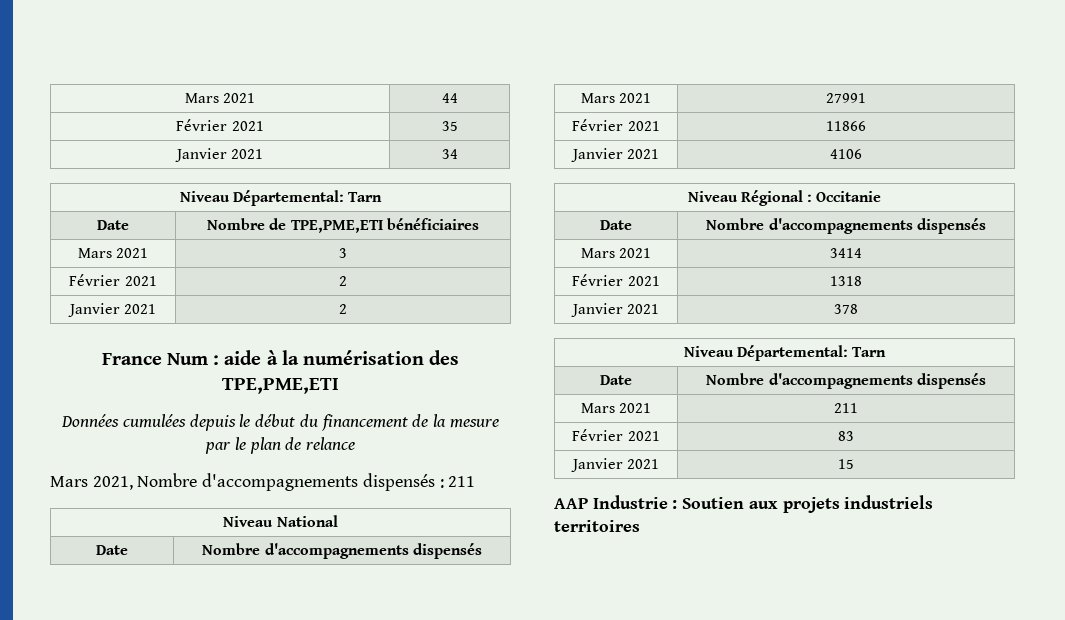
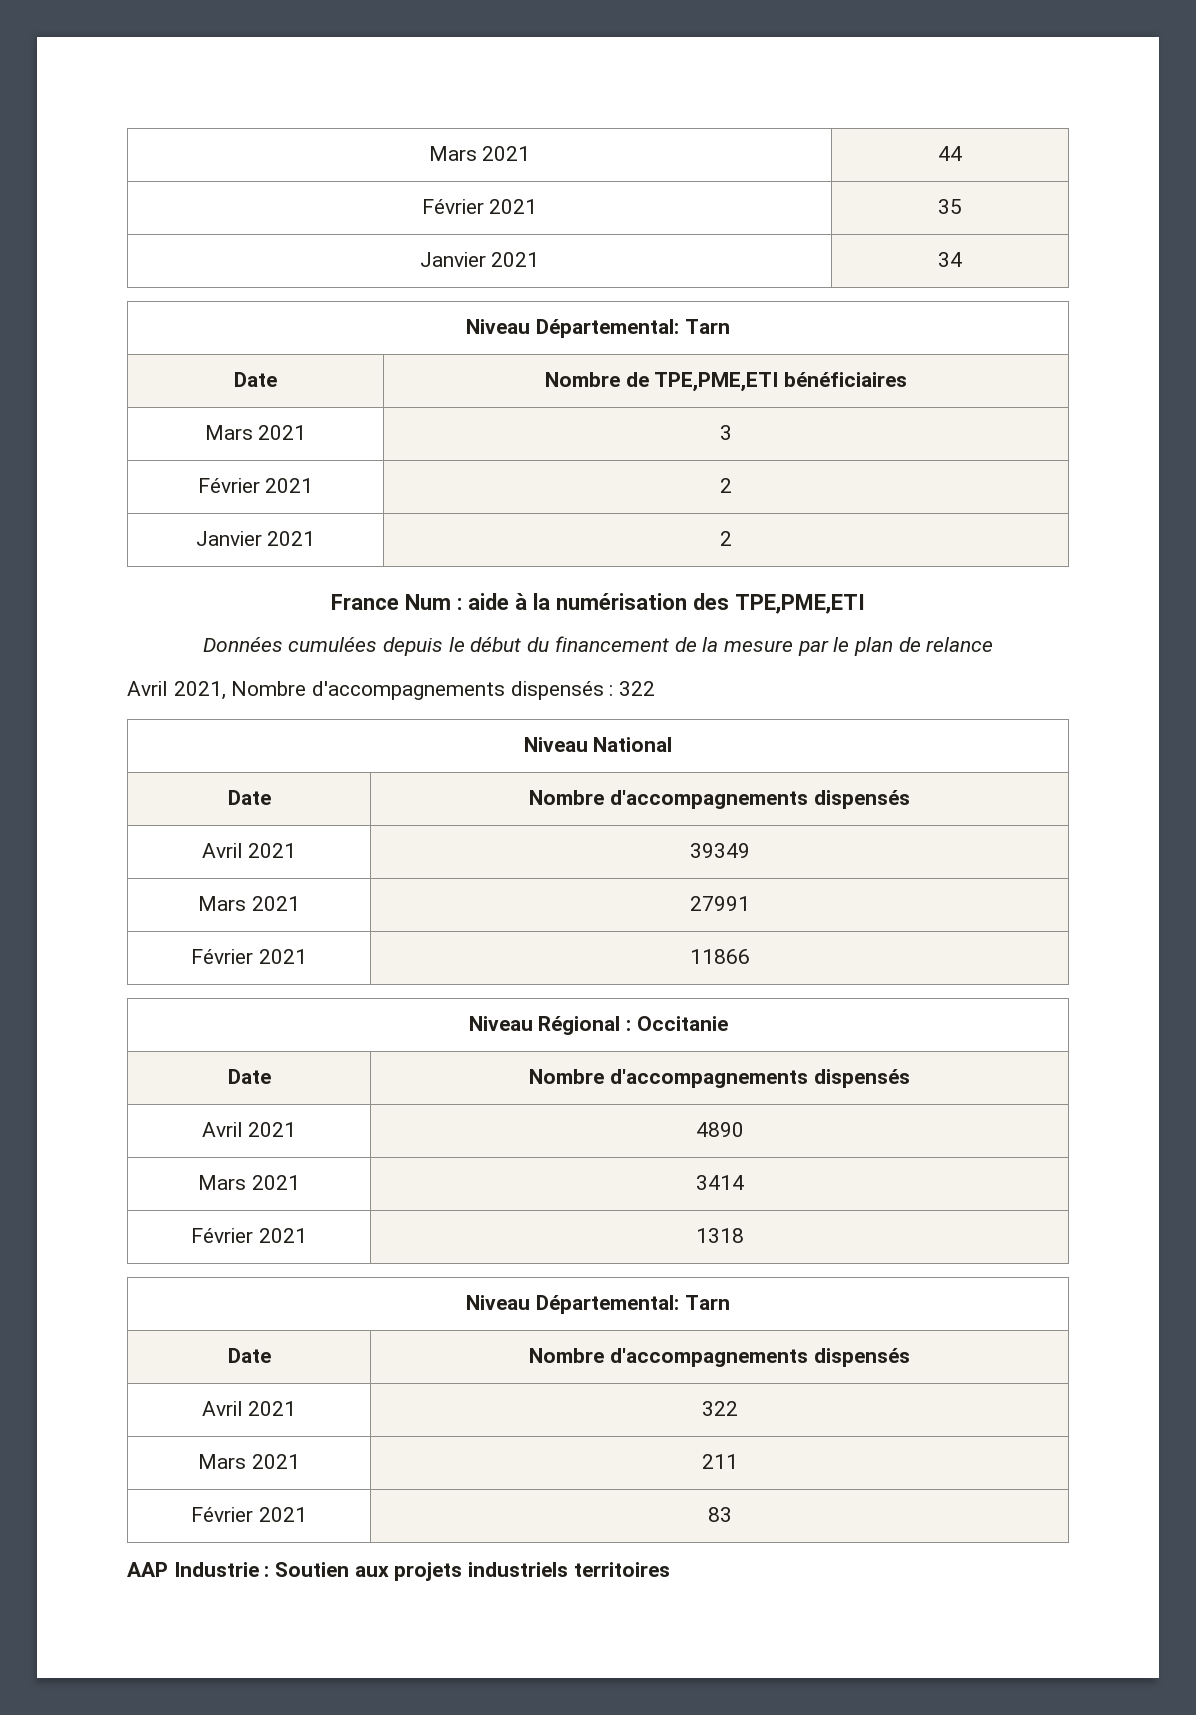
- Mars 2021, Nombre d'accompagnements dispensés : 211
+ Avril 2021, Nombre d'accompagnements dispensés : 322
+ Avril 2021 | 39349
- Janvier 2021 | 4106
+ Avril 2021 | 4890
- Janvier 2021 | 378
+ Avril 2021 | 322
- Janvier 2021 | 15

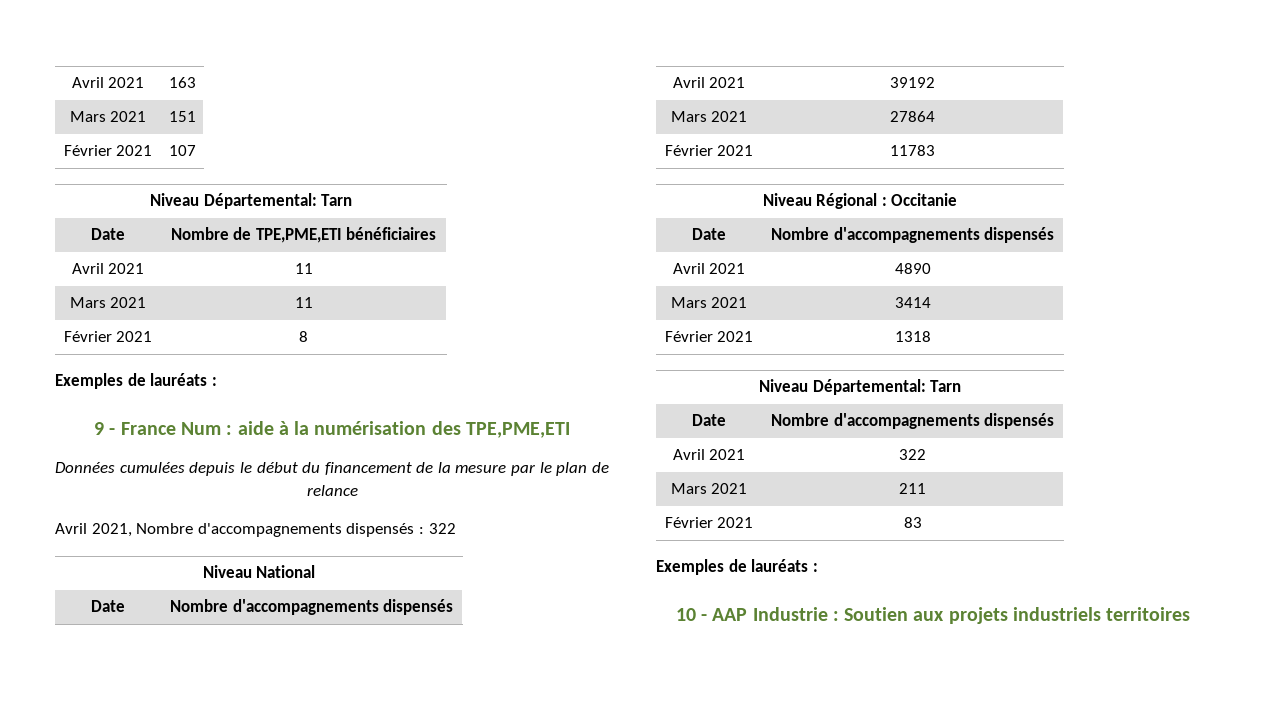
- Mars 2021 | 44
- Février 2021 | 35
- Janvier 2021 | 34
+ Avril 2021 | 163
+ Mars 2021 | 151
+ Février 2021 | 107
- Mars 2021 | 3
- Février 2021 | 2
- Janvier 2021 | 2
- France Num : aide à la numérisation des TPE,PME,ETI
+ Avril 2021 | 11
+ Mars 2021 | 11
+ Février 2021 | 8
+ Exemples de lauréats :
+ 9 - France Num : aide à la numérisation des TPE,PME,ETI
- Avril 2021 | 39349
- Mars 2021 | 27991
- Février 2021 | 11866
+ Avril 2021 | 39192
+ Mars 2021 | 27864
+ Février 2021 | 11783
  Février 2021 | 83
- AAP Industrie : Soutien aux projets industriels territoires
+ Exemples de lauréats :
+ 10 - AAP Industrie : Soutien aux projets industriels territoires

